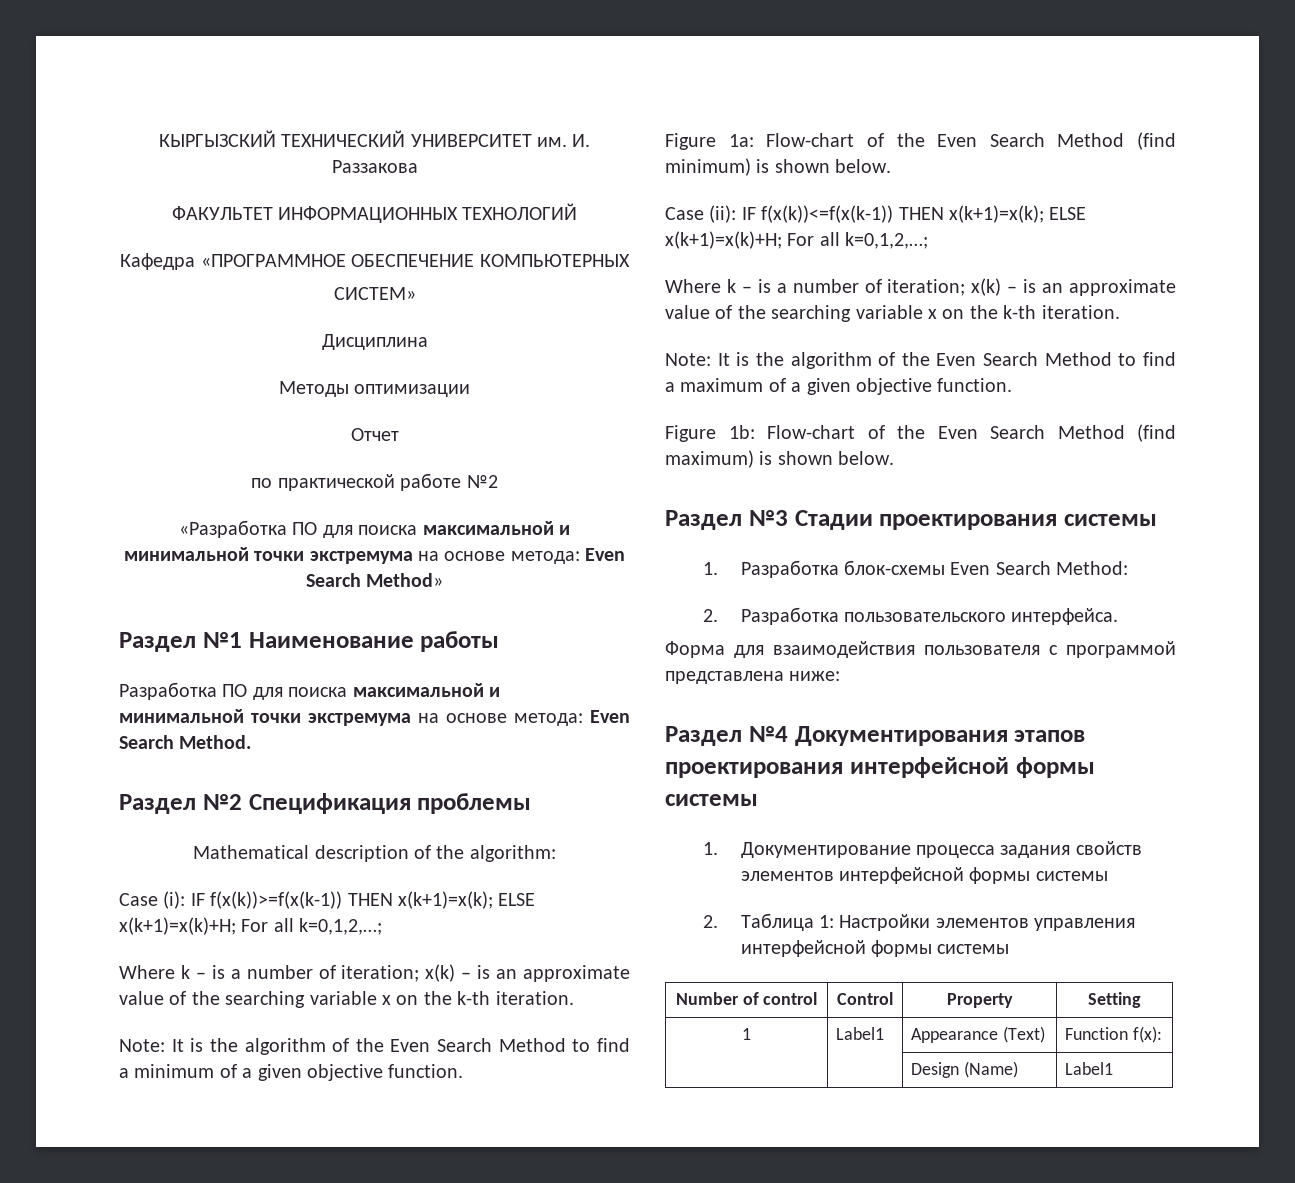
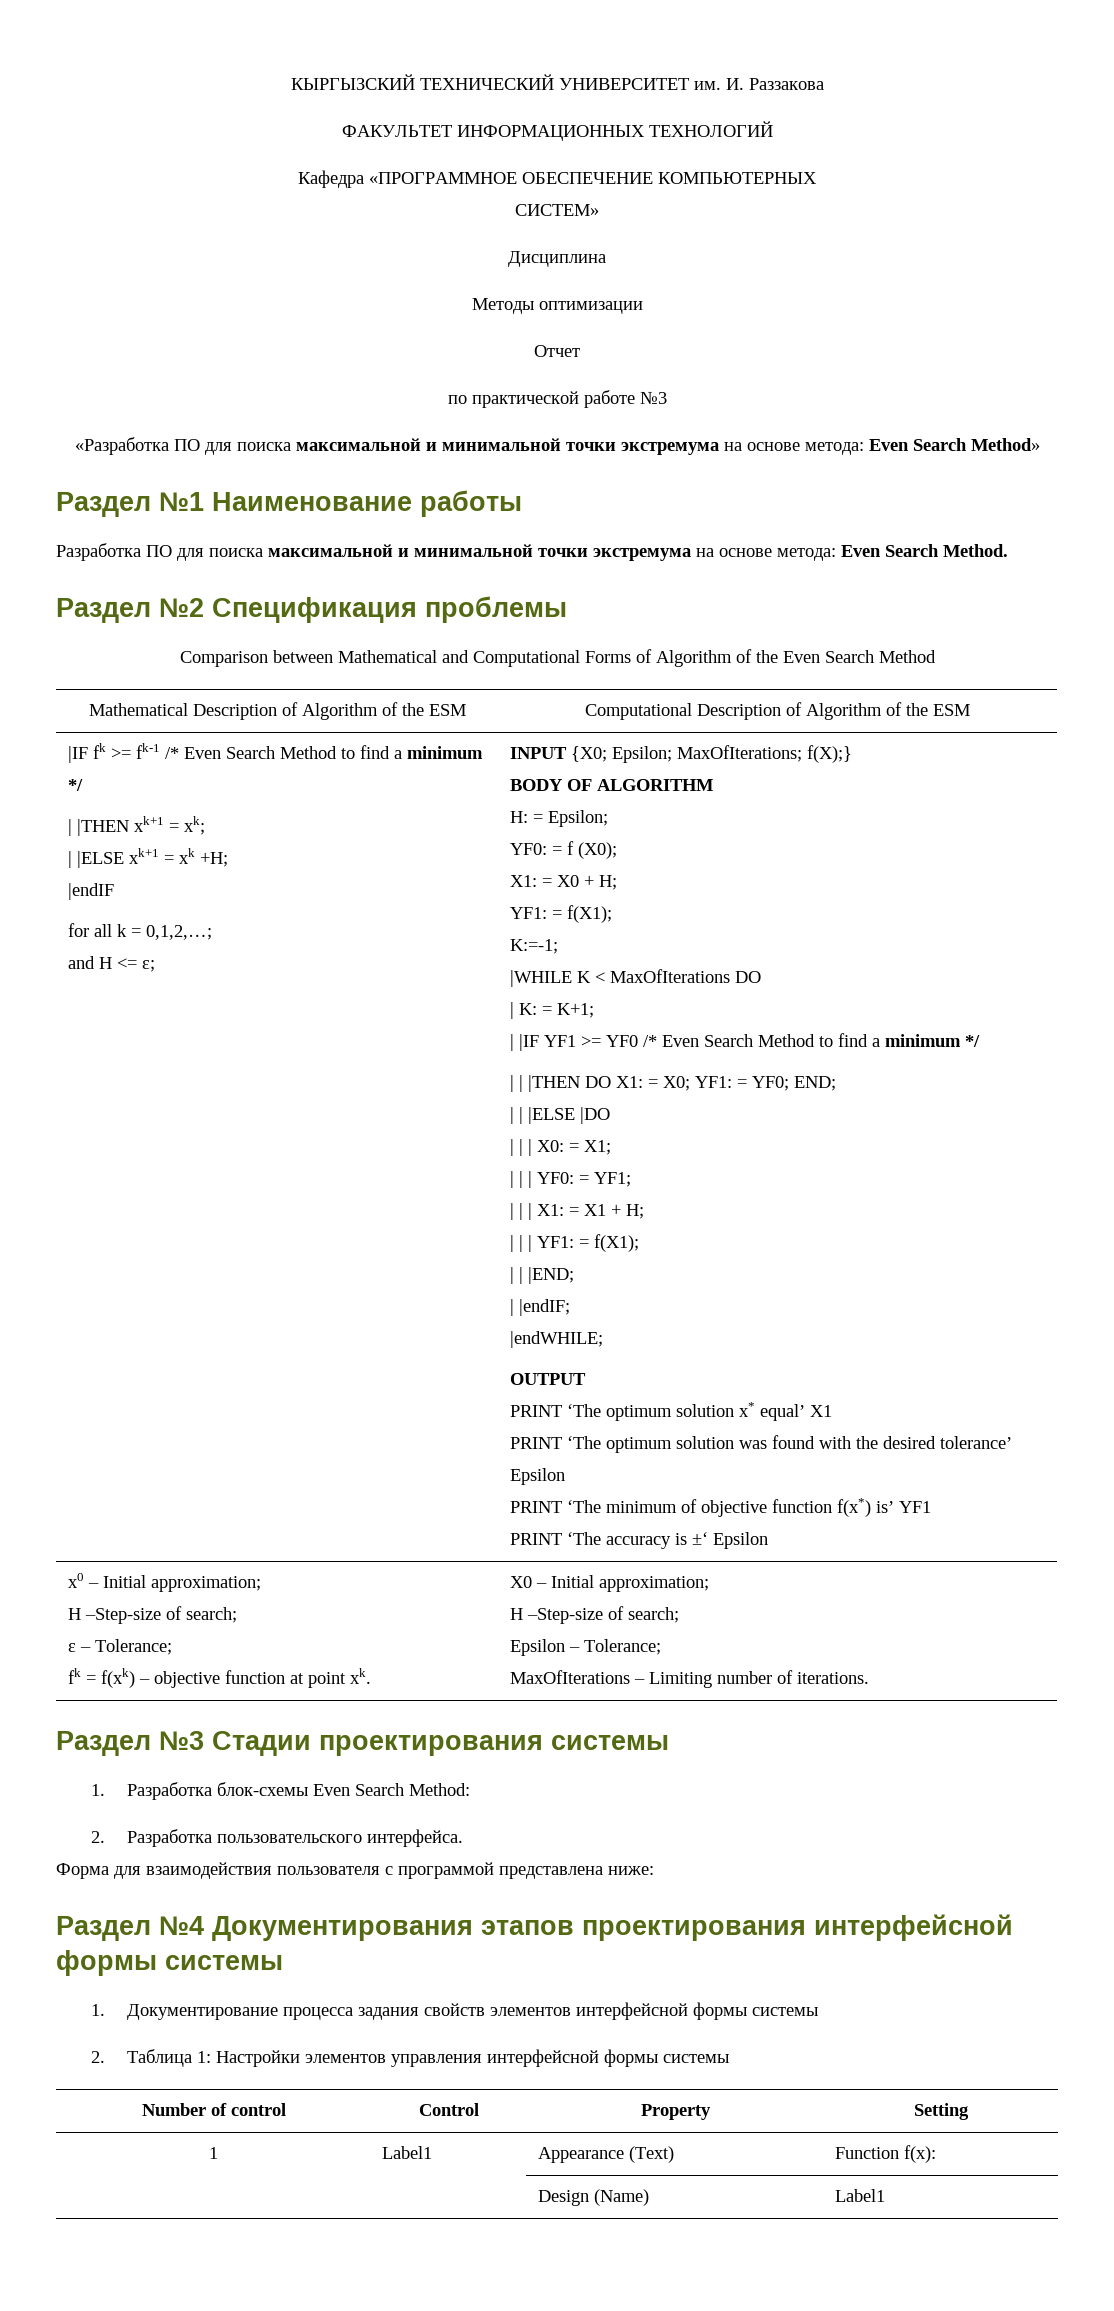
- по практической работе №2
+ по практической работе №3
- Mathematical description of the algorithm:
- Case (i): IF f(x(k))>=f(x(k-1)) THEN x(k+1)=x(k); ELSE x(k+1)=x(k)+H; For all k=0,1,2,…;
- Where k – is a number of iteration; x(k) – is an approximate value of the searching variable x on the k-th iteration.
- Note: It is the algorithm of the Even Search Method to find a minimum of a given objective function.
- Figure 1a: Flow-chart of the Even Search Method (find minimum) is shown below.
- Case (ii): IF f(x(k))<=f(x(k-1)) THEN x(k+1)=x(k); ELSE x(k+1)=x(k)+H; For all k=0,1,2,…;
- Where k – is a number of iteration; x(k) – is an approximate value of the searching variable x on the k-th iteration.
- Note: It is the algorithm of the Even Search Method to find a maximum of a given objective function.
- Figure 1b: Flow-chart of the Even Search Method (find maximum) is shown below.
+ Comparison between Mathematical and Computational Forms of Algorithm of the Even Search Method
+ Mathematical Description of Algorithm of the ESM | Computational Description of Algorithm of the ESM
+ |IF fk >= fk-1 /* Even Search Method to find a minimum */
+ | |THEN xk+1 = xk;
+ | |ELSE xk+1 = xk +H;
+ |endIF
+ for all k = 0,1,2,…;
+ and H <= ε; | INPUT {X0; Epsilon; MaxOfIterations; f(X);}
+ BODY OF ALGORITHM
+ H: = Epsilon;
+ YF0: = f (X0);
+ X1: = X0 + H;
+ YF1: = f(X1);
+ K:=-1;
+ |WHILE K < MaxOfIterations DO
+ | K: = K+1;
+ | |IF YF1 >= YF0 /* Even Search Method to find a minimum */
+ | | |THEN DO X1: = X0; YF1: = YF0; END;
+ | | |ELSE |DO
+ | | | X0: = X1;
+ | | | YF0: = YF1;
+ | | | X1: = X1 + H;
+ | | | YF1: = f(X1);
+ | | |END;
+ | |endIF;
+ |endWHILE;
+ OUTPUT
+ PRINT ‘The optimum solution x* equal’ X1
+ PRINT ‘The optimum solution was found with the desired tolerance’ Epsilon
+ PRINT ‘The minimum of objective function f(x*) is’ YF1
+ PRINT ‘The accuracy is ±‘ Epsilon
+ x0 – Initial approximation;
+ H –Step-size of search;
+ ε – Tolerance;
+ fk = f(xk) – objective function at point xk. | X0 – Initial approximation;
+ H –Step-size of search;
+ Epsilon – Tolerance;
+ MaxOfIterations – Limiting number of iterations.

